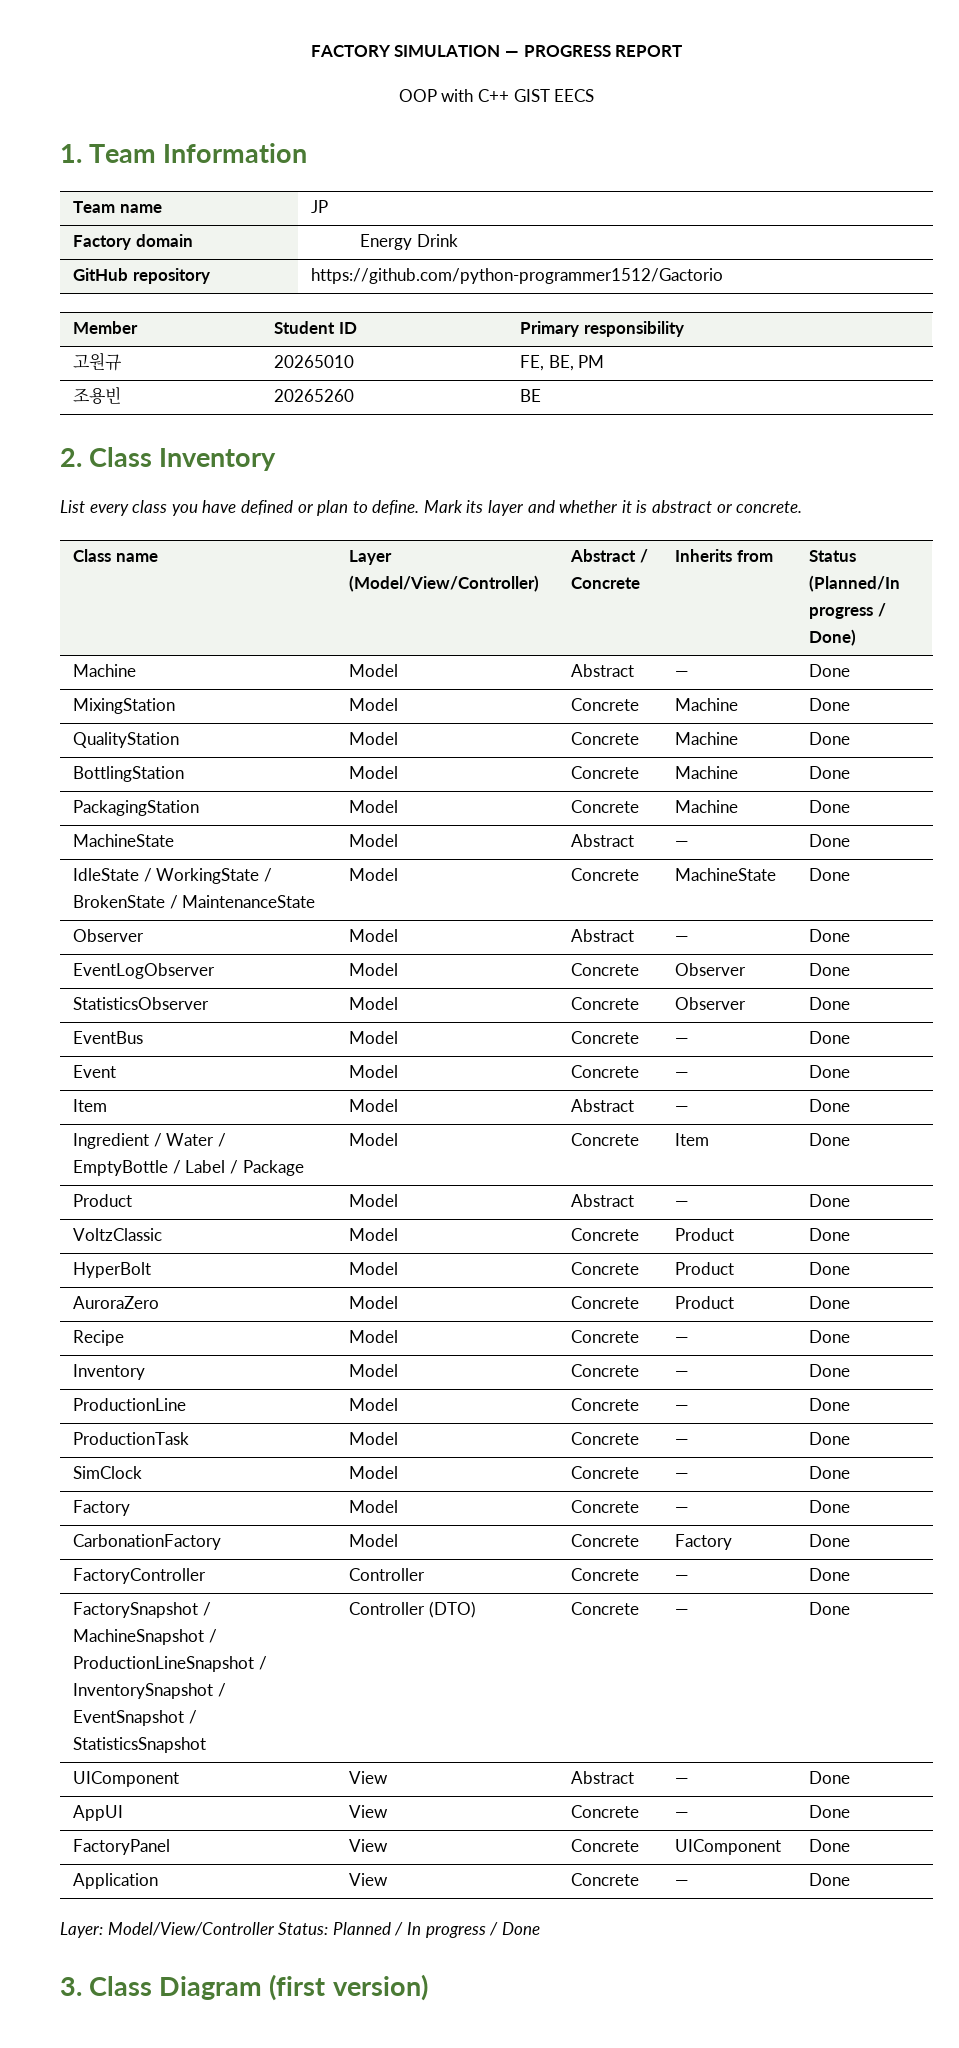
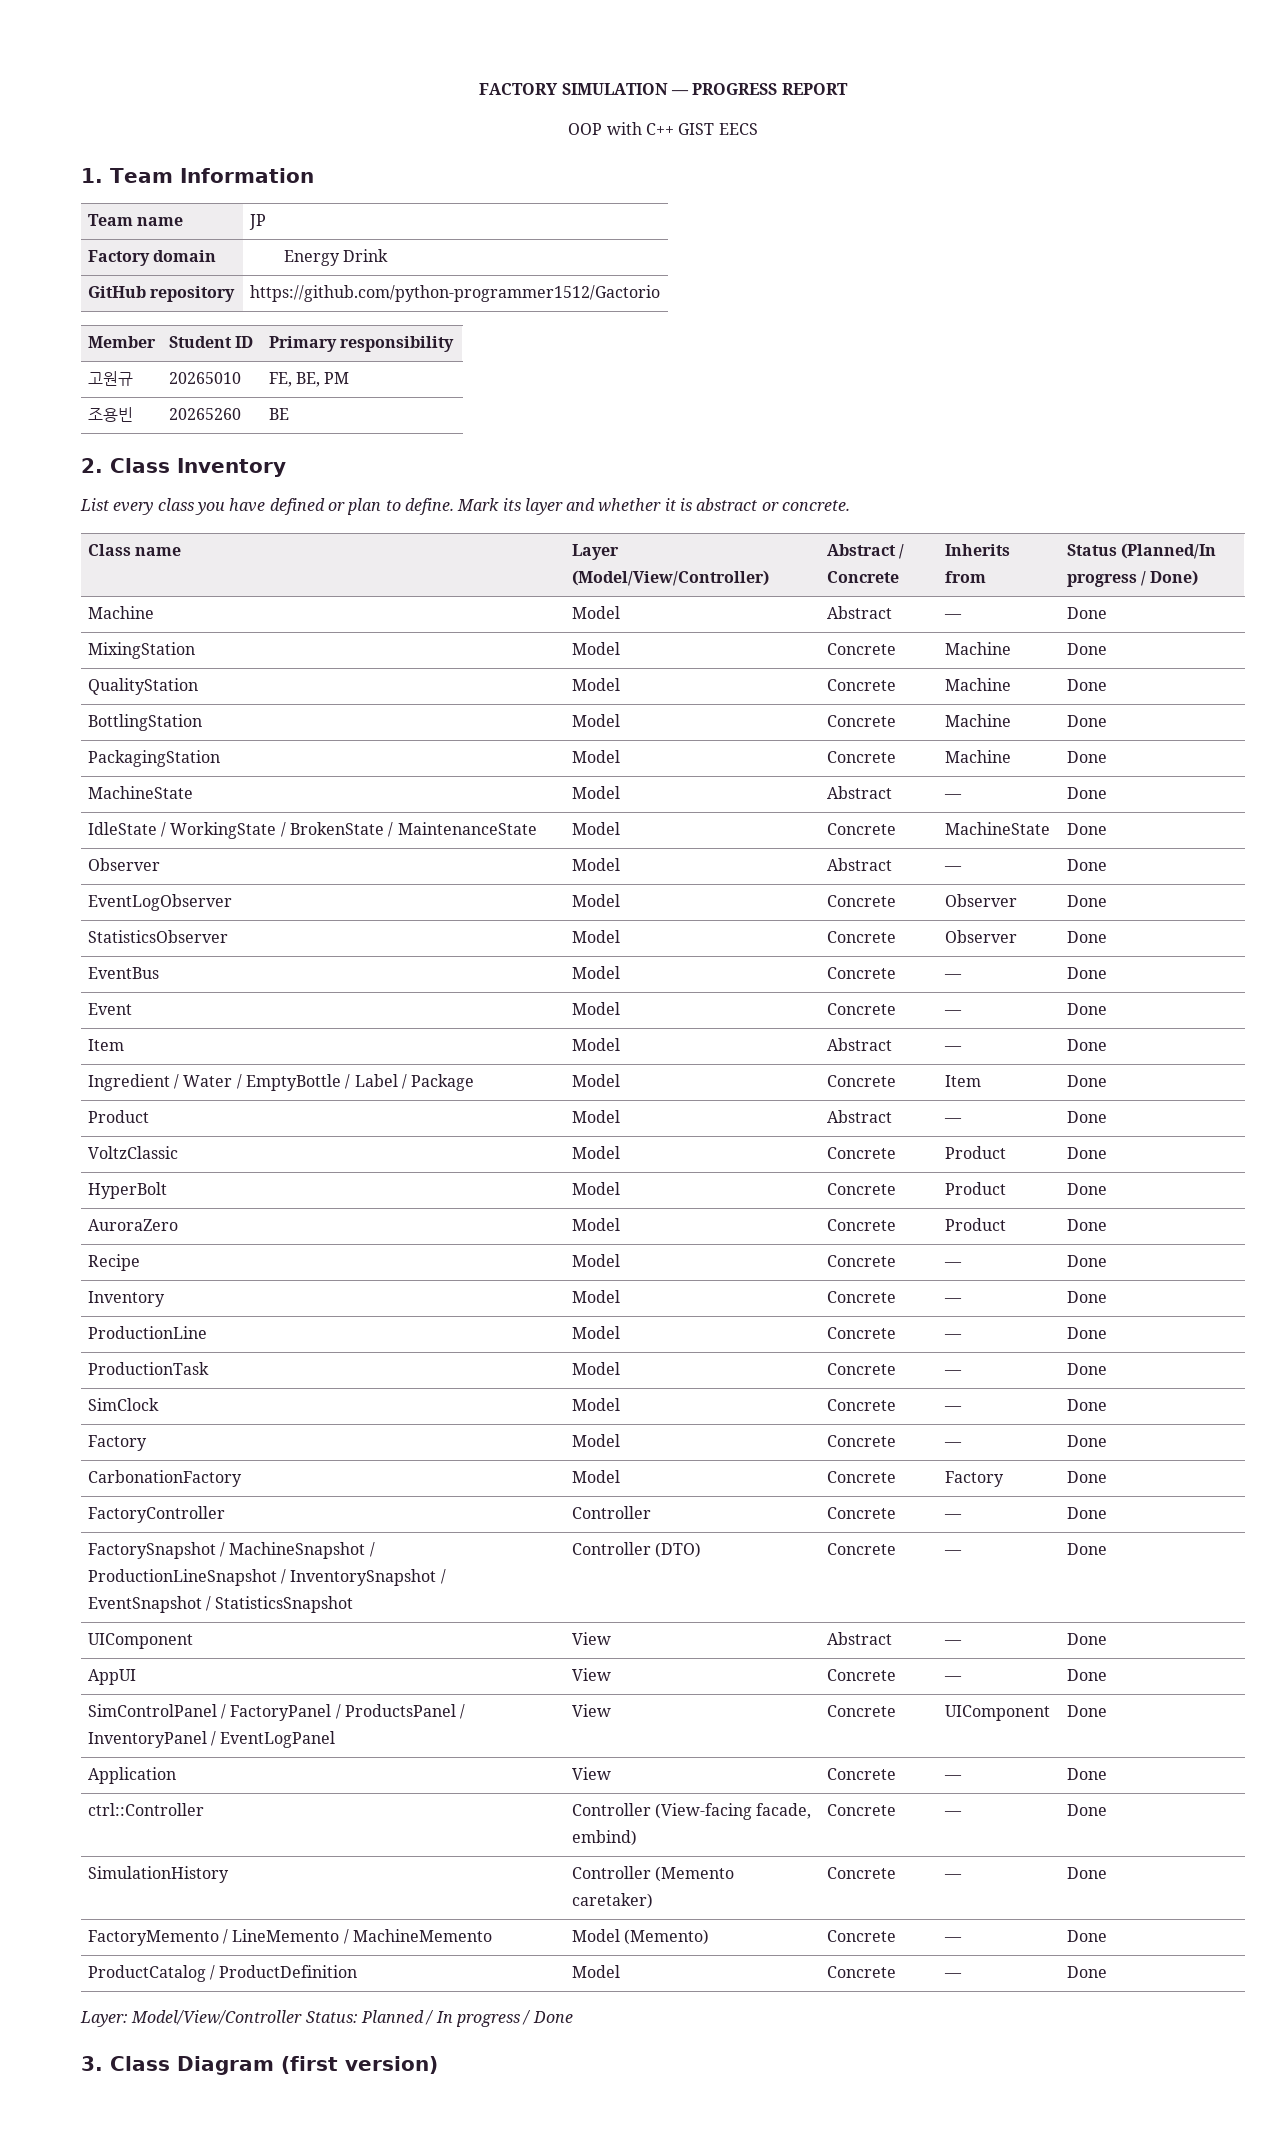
- FactoryPanel | View | Concrete | UIComponent | Done
+ SimControlPanel / FactoryPanel / ProductsPanel / InventoryPanel / EventLogPanel | View | Concrete | UIComponent | Done
+ ctrl::Controller | Controller (View-facing facade, embind) | Concrete | — | Done
+ SimulationHistory | Controller (Memento caretaker) | Concrete | — | Done
+ FactoryMemento / LineMemento / MachineMemento | Model (Memento) | Concrete | — | Done
+ ProductCatalog / ProductDefinition | Model | Concrete | — | Done

